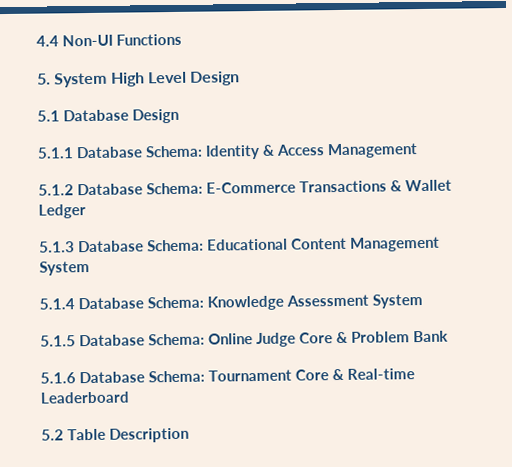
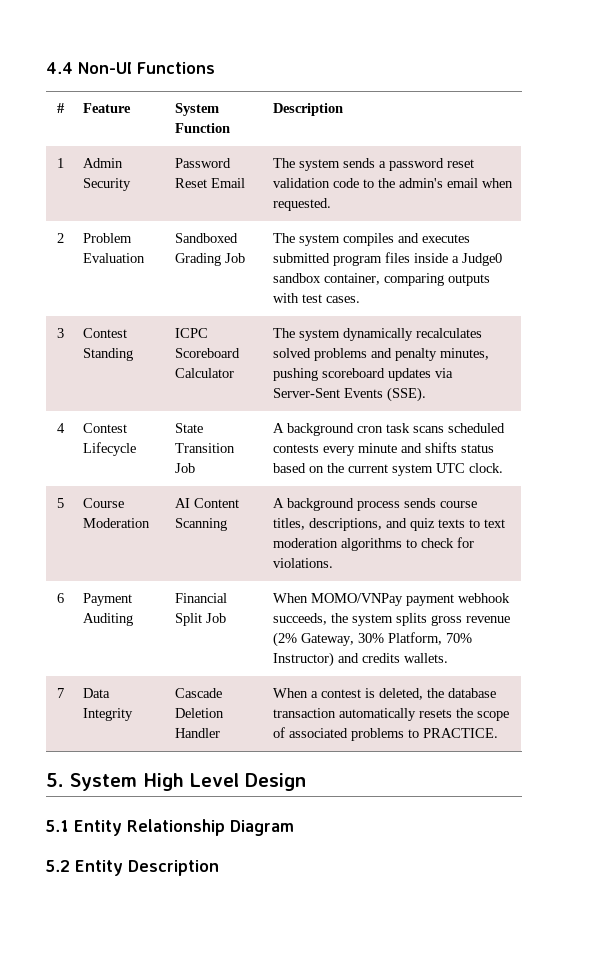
+ # | Feature | System Function | Description
+ 1 | Admin Security | Password Reset Email | The system sends a password reset validation code to the admin's email when requested.
+ 2 | Problem Evaluation | Sandboxed Grading Job | The system compiles and executes submitted program files inside a Judge0 sandbox container, comparing outputs with test cases.
+ 3 | Contest Standing | ICPC Scoreboard Calculator | The system dynamically recalculates solved problems and penalty minutes, pushing scoreboard updates via Server-Sent Events (SSE).
+ 4 | Contest Lifecycle | State Transition Job | A background cron task scans scheduled contests every minute and shifts status based on the current system UTC clock.
+ 5 | Course Moderation | AI Content Scanning | A background process sends course titles, descriptions, and quiz texts to text moderation algorithms to check for violations.
+ 6 | Payment Auditing | Financial Split Job | When MOMO/VNPay payment webhook succeeds, the system splits gross revenue (2% Gateway, 30% Platform, 70% Instructor) and credits wallets.
+ 7 | Data Integrity | Cascade Deletion Handler | When a contest is deleted, the database transaction automatically resets the scope of associated problems to PRACTICE.
- 5.1 Database Design
- 5.1.1 Database Schema: Identity & Access Management
- 5.1.2 Database Schema: E-Commerce Transactions & Wallet Ledger
- 5.1.3 Database Schema: Educational Content Management System
- 5.1.4 Database Schema: Knowledge Assessment System
- 5.1.5 Database Schema: Online Judge Core & Problem Bank
- 5.1.6 Database Schema: Tournament Core & Real-time Leaderboard
+ 5.1 Entity Relationship Diagram
- 5.2 Table Description
+ 5.2 Entity Description

